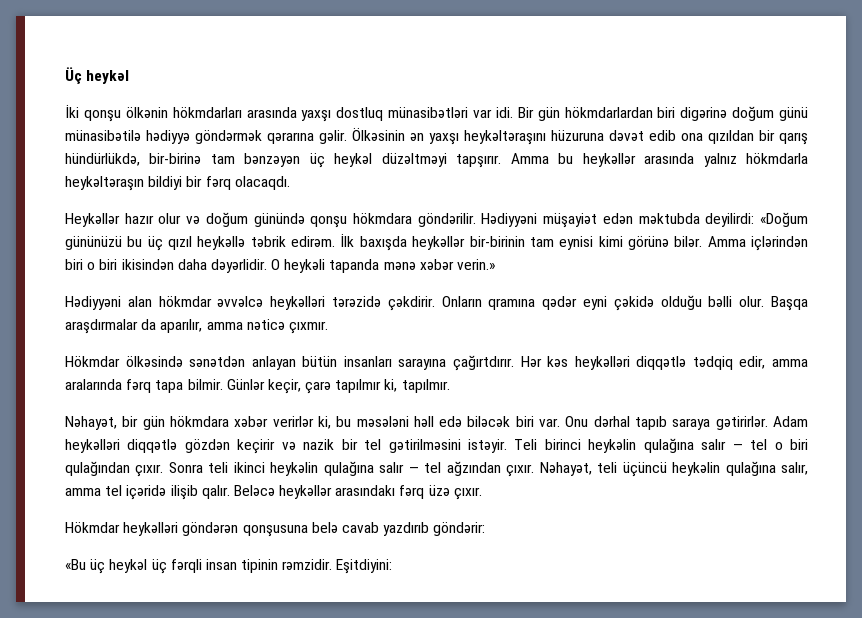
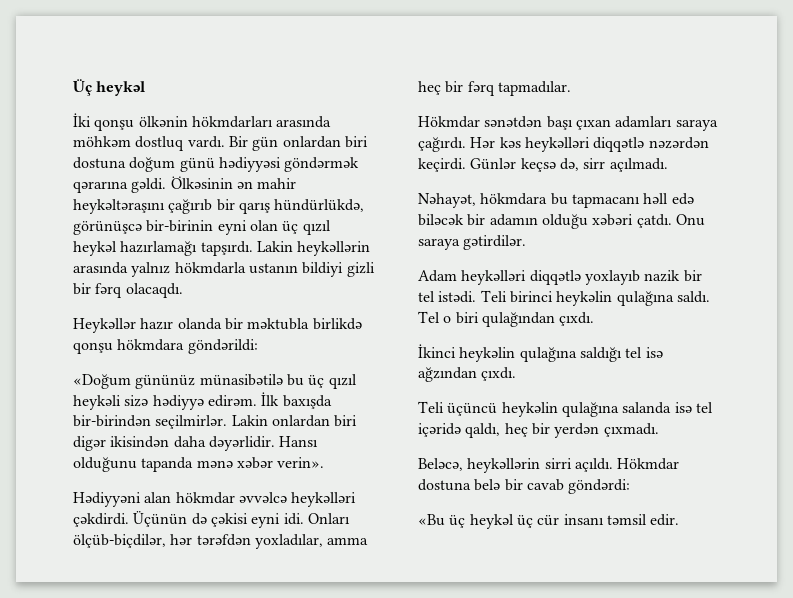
- İki qonşu ölkənin hökmdarları arasında yaxşı dostluq münasibətləri var idi. Bir gün hökmdarlardan biri digərinə doğum günü münasibətilə hədiyyə göndərmək qərarına gəlir.
+ İki qonşu ölkənin hökmdarları arasında möhkəm dostluq vardı. Bir gün onlardan biri dostuna doğum günü hədiyyəsi göndərmək qərarına gəldi.
- Ölkəsinin ən yaxşı heykəltəraşını hüzuruna dəvət edib ona qızıldan bir qarış hündürlükdə, bir-birinə tam bənzəyən üç heykəl düzəltməyi tapşırır. Amma bu heykəllər arasında yalnız hökmdarla heykəltəraşın bildiyi bir fərq olacaqdı.
+ Ölkəsinin ən mahir heykəltəraşını çağırıb bir qarış hündürlükdə, görünüşcə bir-birinin eyni olan üç qızıl heykəl hazırlamağı tapşırdı. Lakin heykəllərin arasında yalnız hökmdarla ustanın bildiyi gizli bir fərq olacaqdı.
- Heykəllər hazır olur və doğum günündə qonşu hökmdara göndərilir. Hədiyyəni müşayiət edən məktubda deyilirdi: «Doğum gününüzü bu üç qızıl heykəllə təbrik edirəm. İlk baxışda heykəllər bir-birinin tam eynisi kimi görünə bilər. Amma içlərindən biri o biri ikisindən daha dəyərlidir.
+ Heykəllər hazır olanda bir məktubla birlikdə qonşu hökmdara göndərildi:
+ «Doğum gününüz münasibətilə bu üç qızıl heykəli sizə hədiyyə edirəm. İlk baxışda bir-birindən seçilmirlər. Lakin onlardan biri digər ikisindən daha dəyərlidir.
- O heykəli tapanda mənə xəbər verin.»
+ Hansı olduğunu tapanda mənə xəbər verin».
- Hədiyyəni alan hökmdar əvvəlcə heykəlləri tərəzidə çəkdirir. Onların qramına qədər eyni çəkidə olduğu bəlli olur. Başqa araşdırmalar da aparılır, amma nəticə çıxmır.
- Hökmdar ölkəsində sənətdən anlayan bütün insanları sarayına çağırtdırır. Hər kəs heykəlləri diqqətlə tədqiq edir, amma aralarında fərq tapa bilmir. Günlər keçir, çarə tapılmır ki, tapılmır.
- Nəhayət, bir gün hökmdara xəbər verirlər ki, bu məsələni həll edə biləcək biri var. Onu dərhal tapıb saraya gətirirlər. Adam heykəlləri diqqətlə gözdən keçirir və nazik bir tel gətirilməsini istəyir.
+ Hədiyyəni alan hökmdar əvvəlcə heykəlləri çəkdirdi. Üçünün də çəkisi eyni idi. Onları ölçüb-biçdilər, hər tərəfdən yoxladılar, amma heç bir fərq tapmadılar.
+ Hökmdar sənətdən başı çıxan adamları saraya çağırdı. Hər kəs heykəlləri diqqətlə nəzərdən keçirdi. Günlər keçsə də, sirr açılmadı.
+ Nəhayət, hökmdara bu tapmacanı həll edə biləcək bir adamın olduğu xəbəri çatdı. Onu saraya gətirdilər.
+ Adam heykəlləri diqqətlə yoxlayıb nazik bir tel istədi.
- Teli birinci heykəlin qulağına salır — tel o biri qulağından çıxır. Sonra teli ikinci heykəlin qulağına salır — tel ağzından çıxır. Nəhayət, teli üçüncü heykəlin qulağına salır, amma tel içəridə ilişib qalır. Beləcə heykəllər arasındakı fərq üzə çıxır.
- Hökmdar heykəlləri göndərən qonşusuna belə cavab yazdırıb göndərir:
+ Teli birinci heykəlin qulağına saldı. Tel o biri qulağından çıxdı.
+ İkinci heykəlin qulağına saldığı tel isə ağzından çıxdı.
+ Teli üçüncü heykəlin qulağına salanda isə tel içəridə qaldı, heç bir yerdən çıxmadı.
+ Beləcə, heykəllərin sirri açıldı. Hökmdar dostuna belə bir cavab göndərdi:
- «Bu üç heykəl üç fərqli insan tipinin rəmzidir. Eşitdiyini:
+ «Bu üç heykəl üç cür insanı təmsil edir.

